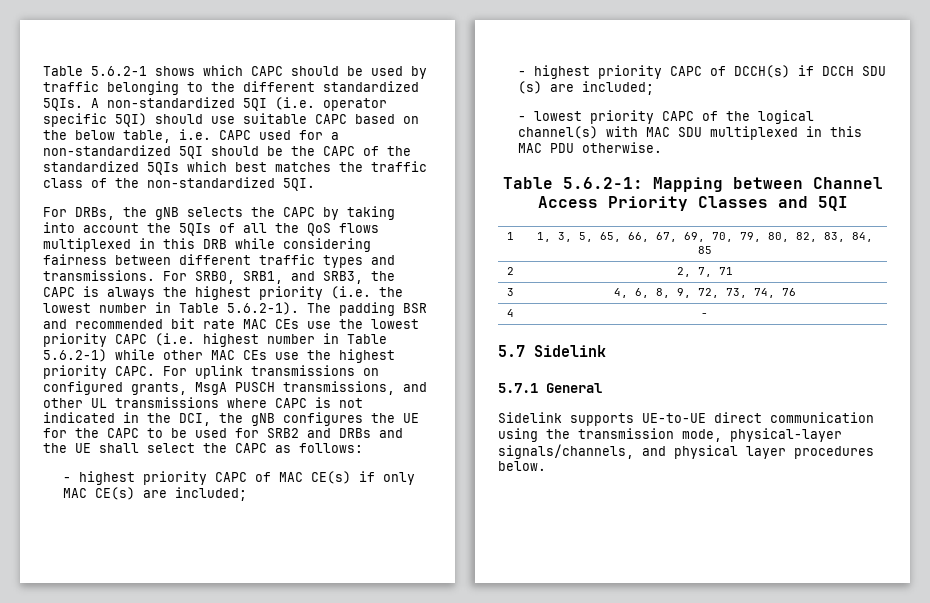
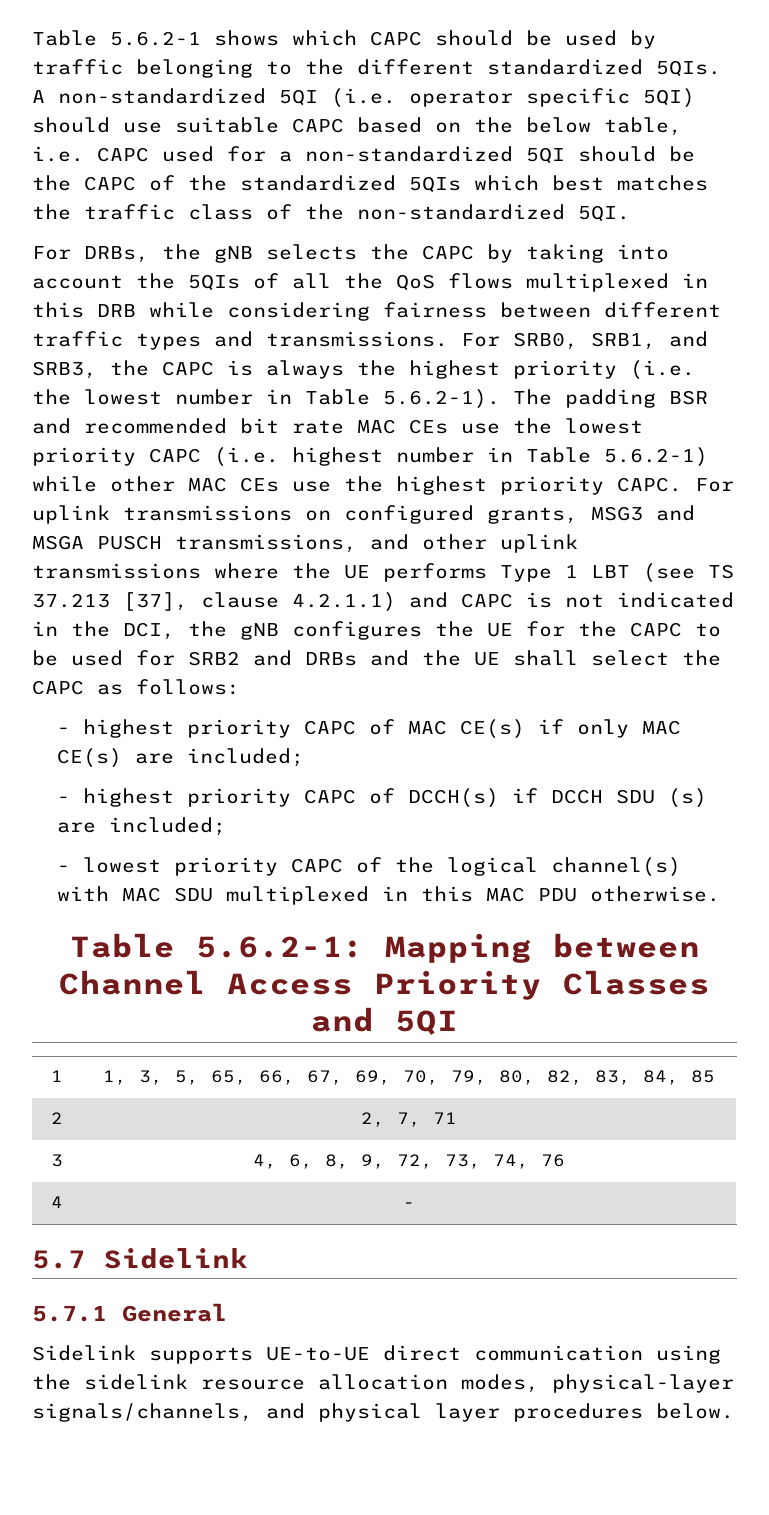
- For uplink transmissions on configured grants, MsgA PUSCH transmissions, and other UL transmissions where CAPC is not indicated in the DCI, the gNB configures the UE for the CAPC to be used for SRB2 and DRBs and the UE shall select the CAPC as follows:
+ For uplink transmissions on configured grants, MSG3 and MSGA PUSCH transmissions, and other uplink transmissions where the UE performs Type 1 LBT (see TS 37.213 [37], clause 4.2.1.1) and CAPC is not indicated in the DCI, the gNB configures the UE for the CAPC to be used for SRB2 and DRBs and the UE shall select the CAPC as follows:
- Sidelink supports UE-to-UE direct communication using the transmission mode, physical-layer signals/channels, and physical layer procedures below.
+ Sidelink supports UE-to-UE direct communication using the sidelink resource allocation modes, physical-layer signals/channels, and physical layer procedures below.

